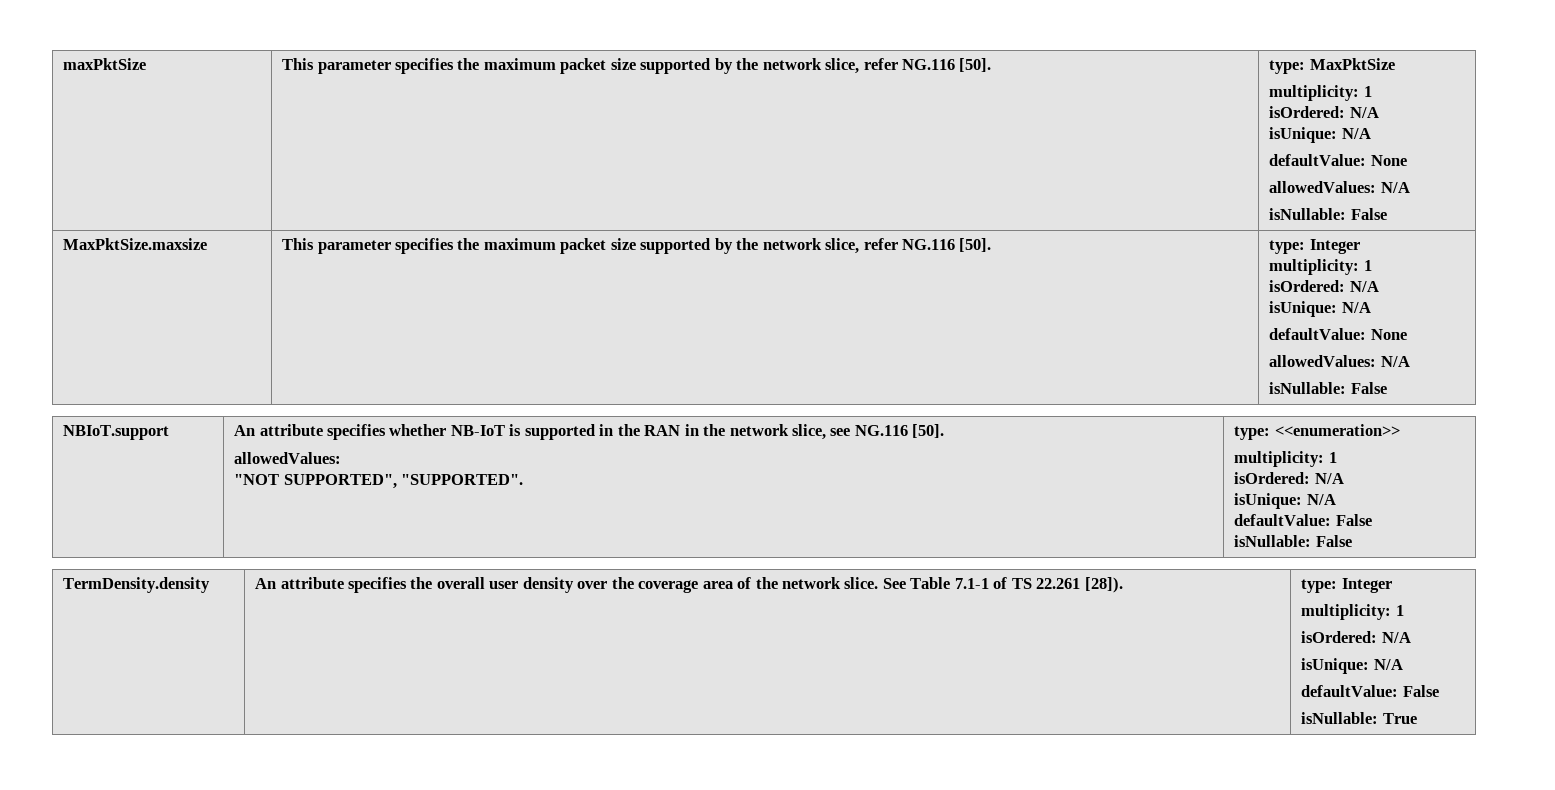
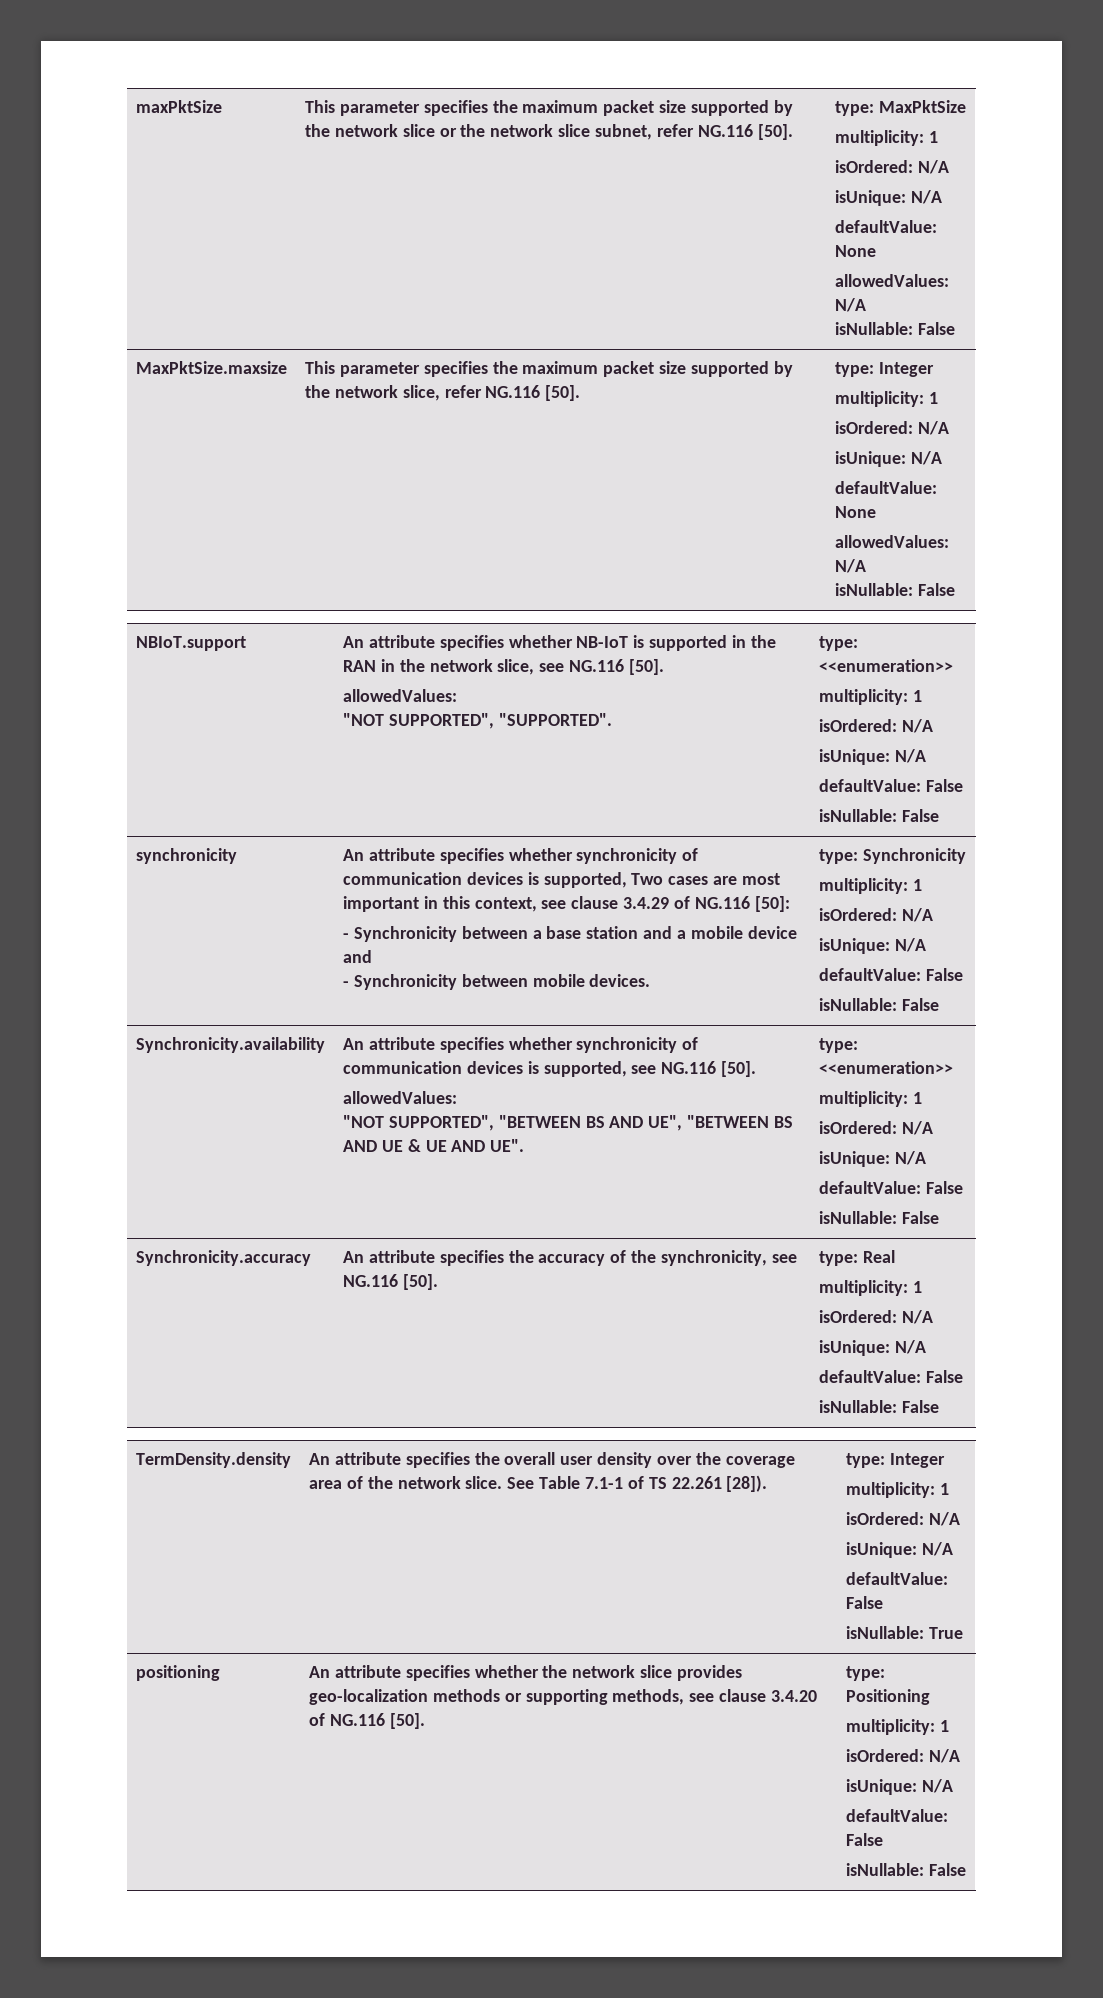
- maxPktSize | This parameter specifies the maximum packet size supported by the network slice, refer NG.116 [50]. | type: MaxPktSize
+ maxPktSize | This parameter specifies the maximum packet size supported by the network slice or the network slice subnet, refer NG.116 [50]. | type: MaxPktSize
+ synchronicity | An attribute specifies whether synchronicity of communication devices is supported, Two cases are most important in this context, see clause 3.4.29 of NG.116 [50]:
+ - Synchronicity between a base station and a mobile device and
+ - Synchronicity between mobile devices. | type: Synchronicity
+ multiplicity: 1
+ isOrdered: N/A
+ isUnique: N/A
+ defaultValue: False
+ isNullable: False
+ Synchronicity.availability | An attribute specifies whether synchronicity of communication devices is supported, see NG.116 [50].
+ allowedValues:
+ "NOT SUPPORTED", "BETWEEN BS AND UE", "BETWEEN BS AND UE & UE AND UE". | type: <<enumeration>>
+ multiplicity: 1
+ isOrdered: N/A
+ isUnique: N/A
+ defaultValue: False
+ isNullable: False
+ Synchronicity.accuracy | An attribute specifies the accuracy of the synchronicity, see NG.116 [50]. | type: Real
+ multiplicity: 1
+ isOrdered: N/A
+ isUnique: N/A
+ defaultValue: False
+ isNullable: False
+ positioning | An attribute specifies whether the network slice provides geo-localization methods or supporting methods, see clause 3.4.20 of NG.116 [50]. | type: Positioning
+ multiplicity: 1
+ isOrdered: N/A
+ isUnique: N/A
+ defaultValue: False
+ isNullable: False

